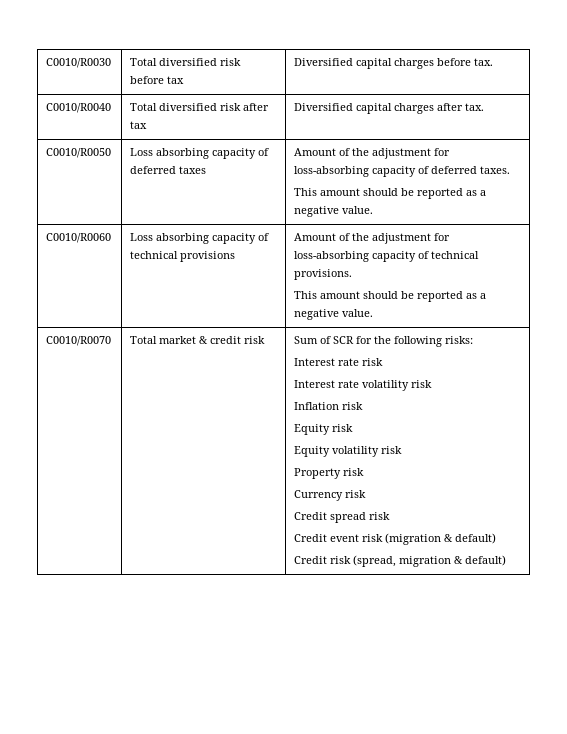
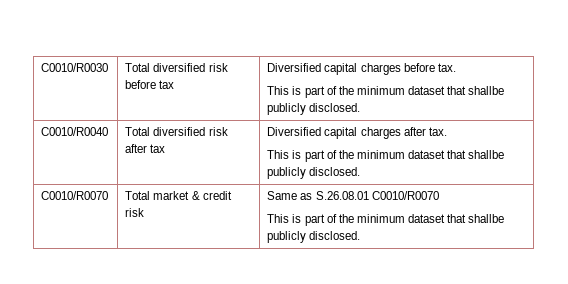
  C0010/R0030 | Total diversified risk before tax | Diversified capital charges before tax.
+ This is part of the minimum dataset that shallbe publicly disclosed.
  C0010/R0040 | Total diversified risk after tax | Diversified capital charges after tax.
- C0010/R0050 | Loss absorbing capacity of deferred taxes | Amount of the adjustment for loss-absorbing capacity of deferred taxes.
- This amount should be reported as a negative value.
- C0010/R0060 | Loss absorbing capacity of technical provisions | Amount of the adjustment for loss-absorbing capacity of technical provisions.
- This amount should be reported as a negative value.
+ This is part of the minimum dataset that shallbe publicly disclosed.
- Sum of SCR for the following risks:
- Interest rate risk
- Interest rate volatility risk
- Inflation risk
- Equity risk
- Equity volatility risk
- Property risk
- Currency risk
- Credit spread risk
- Credit event risk (migration & default)
- Credit risk (spread, migration & default)
+ Same as S.26.08.01 C0010/R0070
+ This is part of the minimum dataset that shallbe publicly disclosed.

